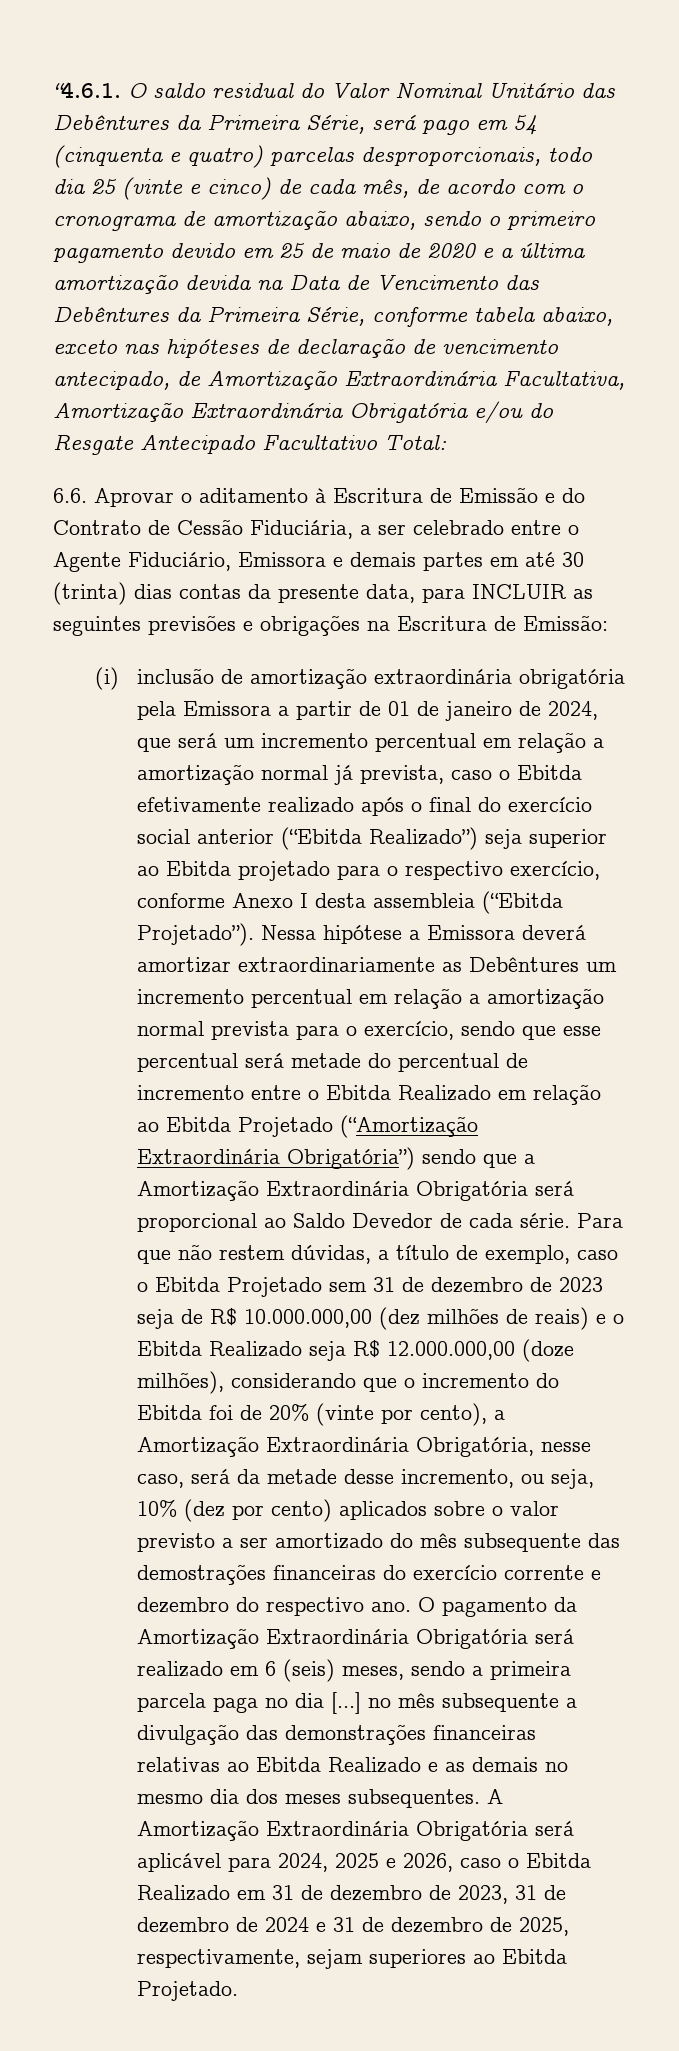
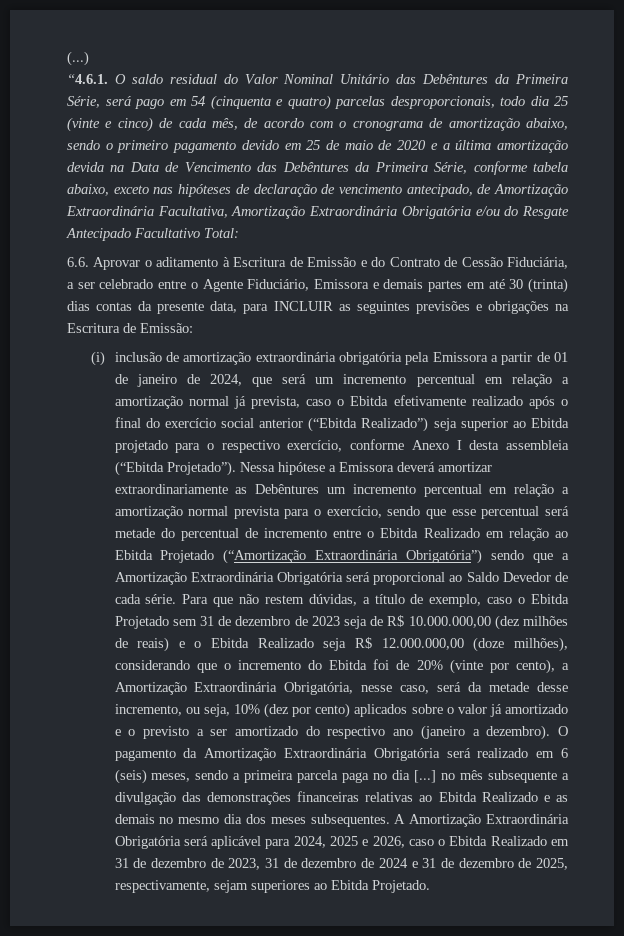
+ (...)
- Para que não restem dúvidas, a título de exemplo, caso o Ebitda Projetado sem 31 de dezembro de 2023 seja de R$ 10.000.000,00 (dez milhões de reais) e o Ebitda Realizado seja R$ 12.000.000,00 (doze milhões), considerando que o incremento do Ebitda foi de 20% (vinte por cento), a Amortização Extraordinária Obrigatória, nesse caso, será da metade desse incremento, ou seja, 10% (dez por cento) aplicados sobre o valor previsto a ser amortizado do mês subsequente das demostrações financeiras do exercício corrente e dezembro do respectivo ano.
+ Para que não restem dúvidas, a título de exemplo, caso o Ebitda Projetado sem 31 de dezembro de 2023 seja de R$ 10.000.000,00 (dez milhões de reais) e o Ebitda Realizado seja R$ 12.000.000,00 (doze milhões), considerando que o incremento do Ebitda foi de 20% (vinte por cento), a Amortização Extraordinária Obrigatória, nesse caso, será da metade desse incremento, ou seja, 10% (dez por cento) aplicados sobre o valor já amortizado e o previsto a ser amortizado do respectivo ano (janeiro a dezembro).

